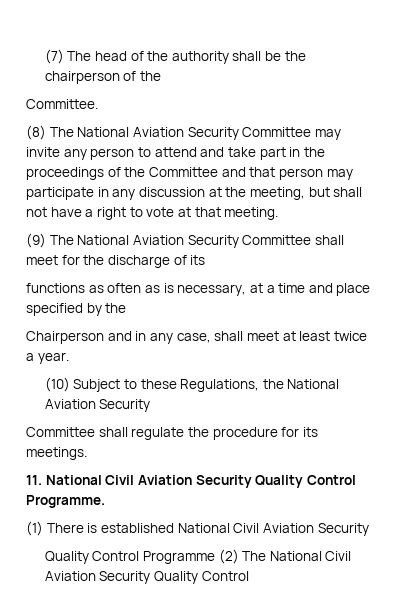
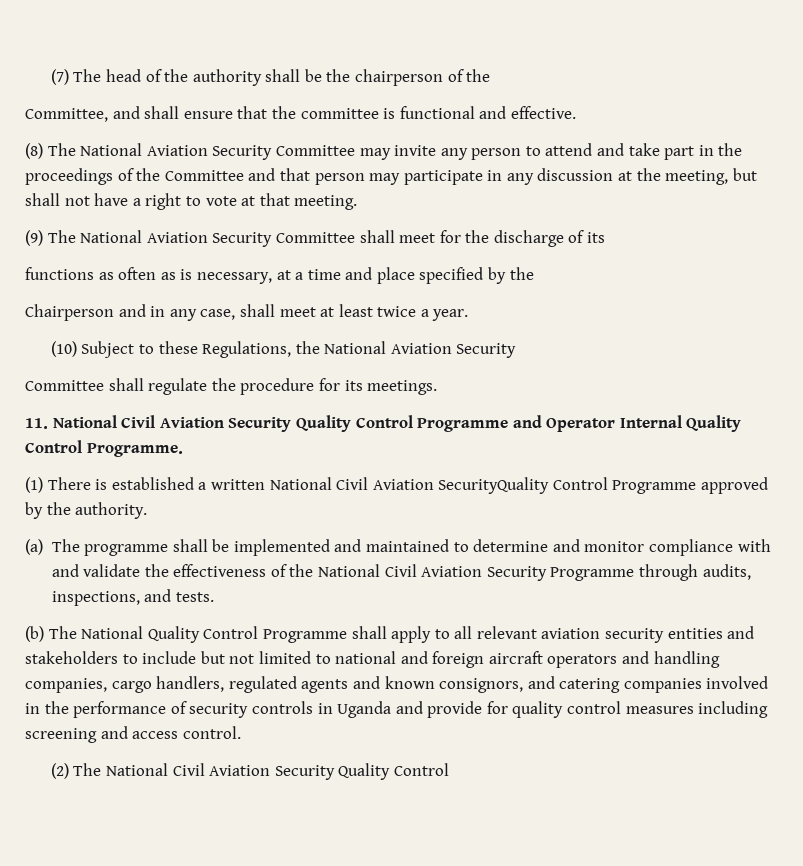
- Committee.
+ Committee, and shall ensure that the committee is functional and effective.
- 11. National Civil Aviation Security Quality Control Programme.
+ 11. National Civil Aviation Security Quality Control Programme and Operator Internal Quality Control Programme.
- (1) There is established National Civil Aviation Security
- Quality Control Programme (2) The National Civil Aviation Security Quality Control
+ (1) There is established a written National Civil Aviation SecurityQuality Control Programme approved by the authority.
+ (a) The programme shall be implemented and maintained to determine and monitor compliance with and validate the effectiveness of the National Civil Aviation Security Programme through audits, inspections, and tests.
+ (b) The National Quality Control Programme shall apply to all relevant aviation security entities and stakeholders to include but not limited to national and foreign aircraft operators and handling companies, cargo handlers, regulated agents and known consignors, and catering companies involved in the performance of security controls in Uganda and provide for quality control measures including screening and access control.
+ (2) The National Civil Aviation Security Quality Control

